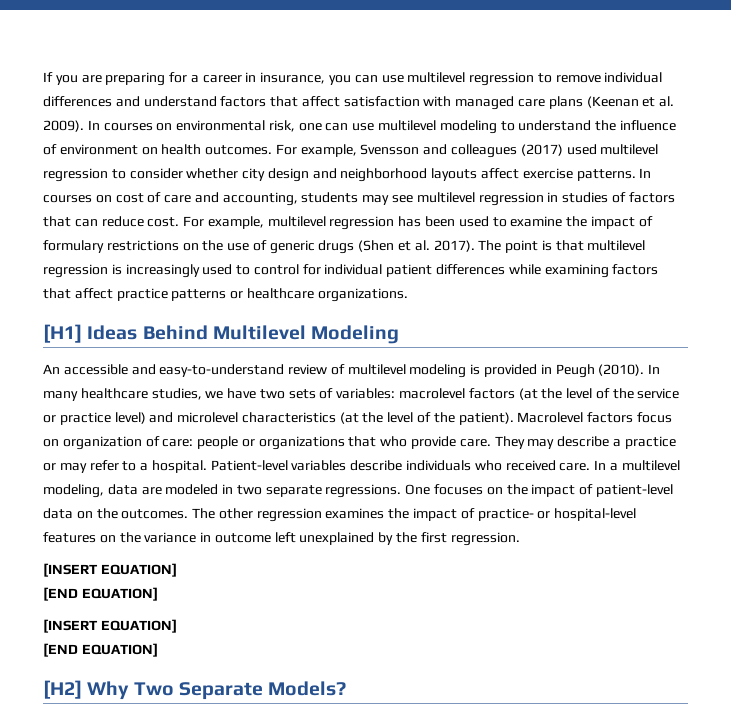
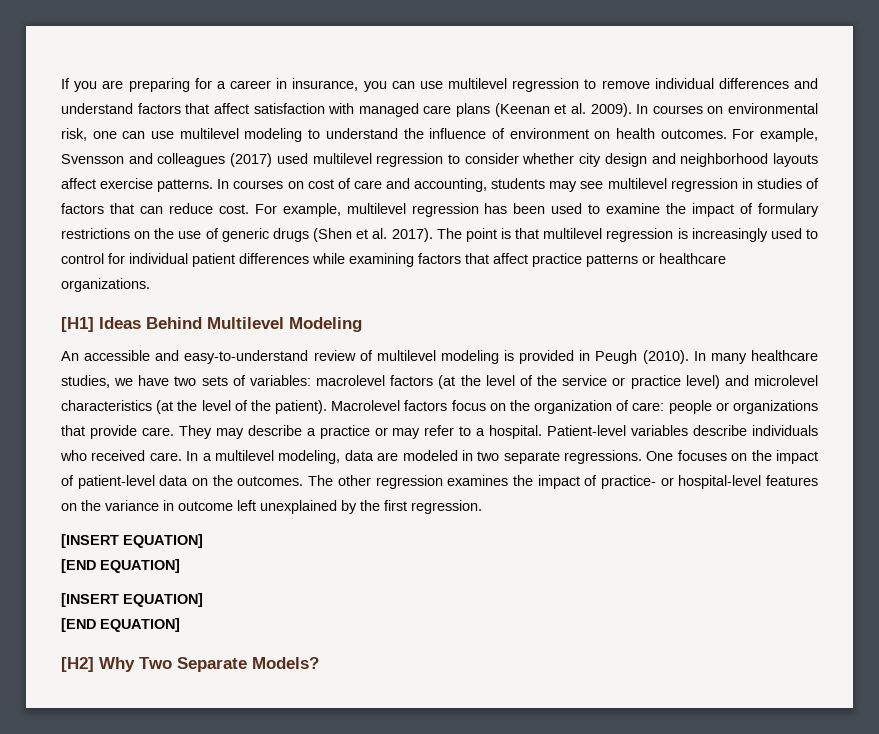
- Macrolevel factors focus on organization of care: people or organizations that who provide care.
+ Macrolevel factors focus on the organization of care: people or organizations that provide care.

